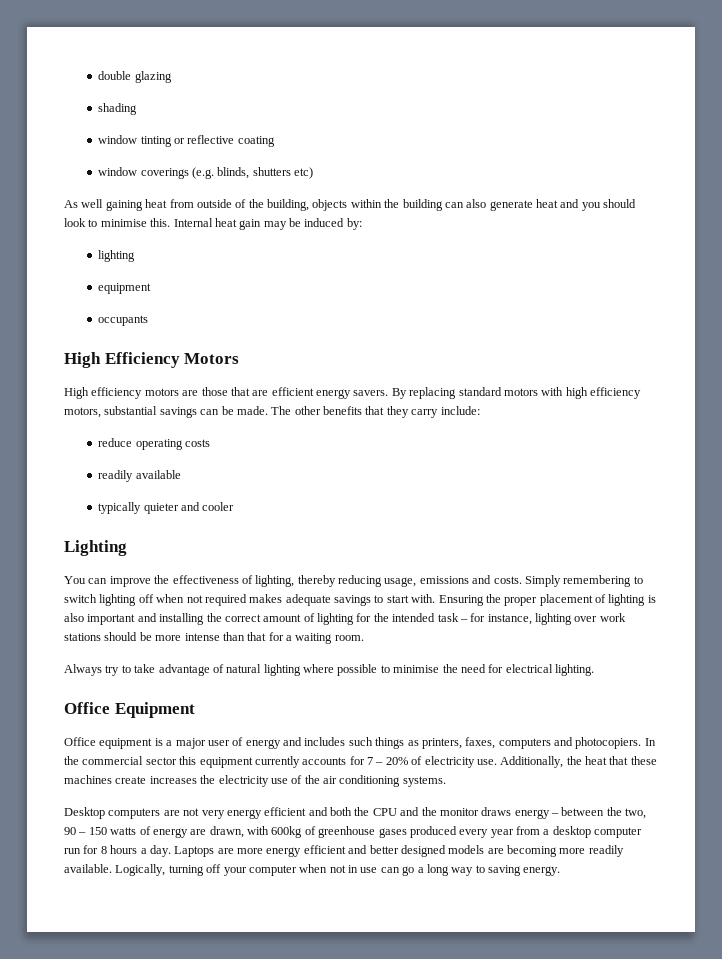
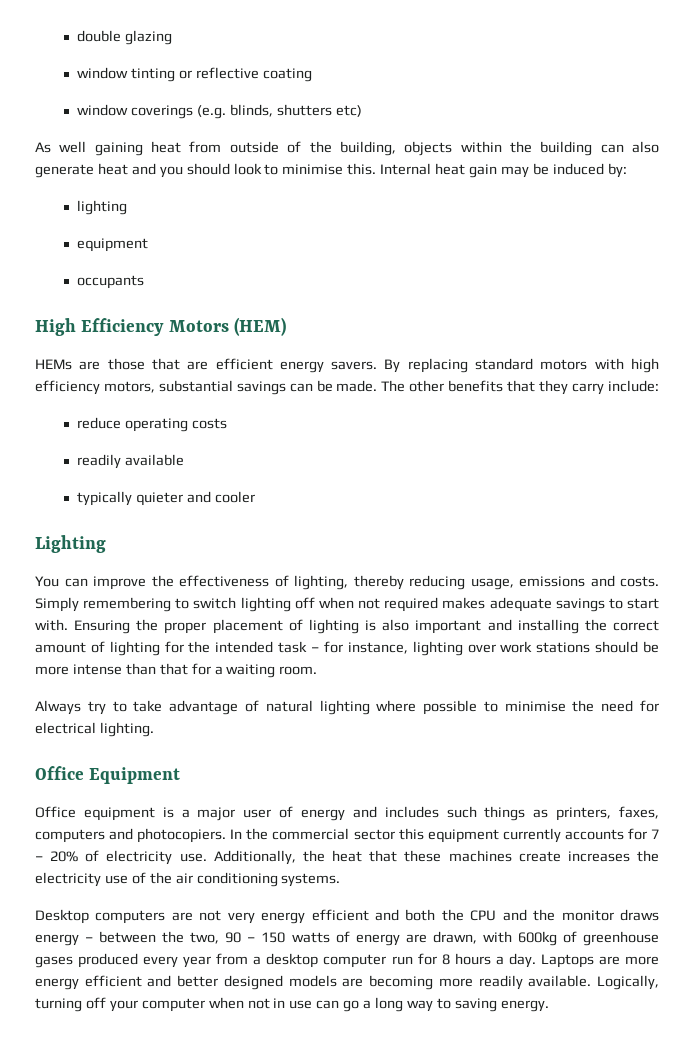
- shading
- High Efficiency Motors
- High efficiency motors are those that are efficient energy savers.
+ High Efficiency Motors (HEM)
+ HEMs are those that are efficient energy savers.

